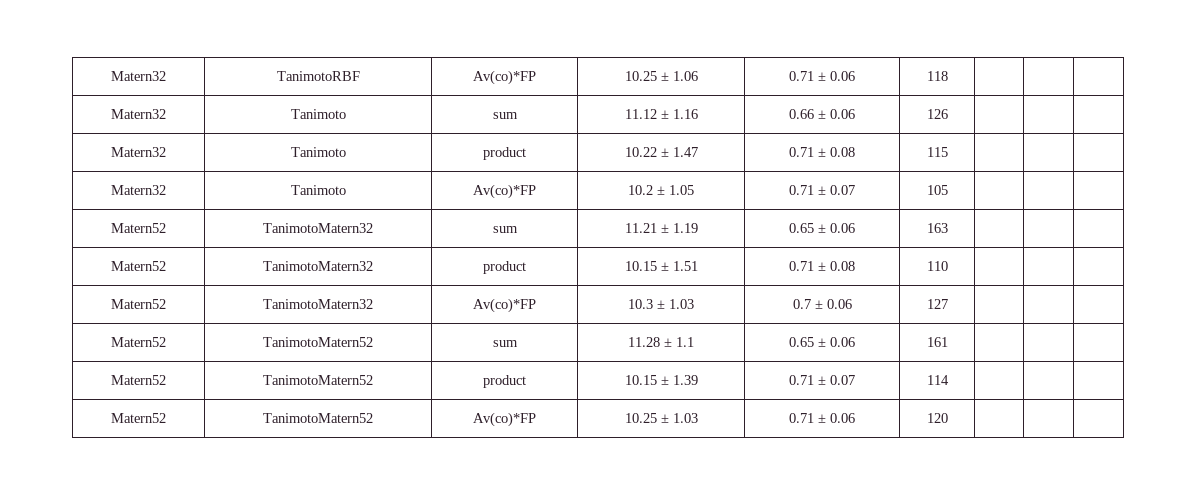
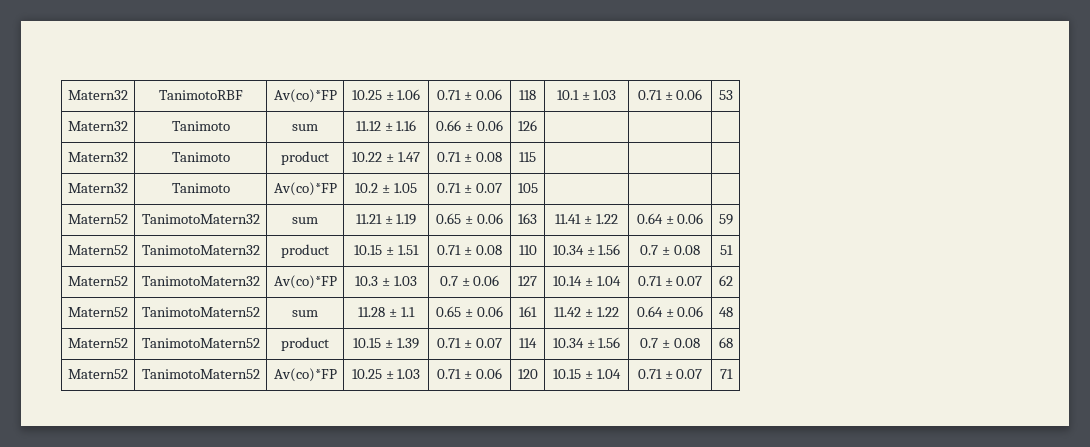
- Matern32 | TanimotoRBF | Av(co)*FP | 10.25 ± 1.06 | 0.71 ± 0.06 | 118 | | |
+ Matern32 | TanimotoRBF | Av(co)*FP | 10.25 ± 1.06 | 0.71 ± 0.06 | 118 | 10.1 ± 1.03 | 0.71 ± 0.06 | 53
- Matern52 | TanimotoMatern32 | sum | 11.21 ± 1.19 | 0.65 ± 0.06 | 163 | | |
+ Matern52 | TanimotoMatern32 | sum | 11.21 ± 1.19 | 0.65 ± 0.06 | 163 | 11.41 ± 1.22 | 0.64 ± 0.06 | 59
- Matern52 | TanimotoMatern32 | product | 10.15 ± 1.51 | 0.71 ± 0.08 | 110 | | |
+ Matern52 | TanimotoMatern32 | product | 10.15 ± 1.51 | 0.71 ± 0.08 | 110 | 10.34 ± 1.56 | 0.7 ± 0.08 | 51
- Matern52 | TanimotoMatern32 | Av(co)*FP | 10.3 ± 1.03 | 0.7 ± 0.06 | 127 | | |
+ Matern52 | TanimotoMatern32 | Av(co)*FP | 10.3 ± 1.03 | 0.7 ± 0.06 | 127 | 10.14 ± 1.04 | 0.71 ± 0.07 | 62
- Matern52 | TanimotoMatern52 | sum | 11.28 ± 1.1 | 0.65 ± 0.06 | 161 | | |
+ Matern52 | TanimotoMatern52 | sum | 11.28 ± 1.1 | 0.65 ± 0.06 | 161 | 11.42 ± 1.22 | 0.64 ± 0.06 | 48
- Matern52 | TanimotoMatern52 | product | 10.15 ± 1.39 | 0.71 ± 0.07 | 114 | | |
+ Matern52 | TanimotoMatern52 | product | 10.15 ± 1.39 | 0.71 ± 0.07 | 114 | 10.34 ± 1.56 | 0.7 ± 0.08 | 68
- Matern52 | TanimotoMatern52 | Av(co)*FP | 10.25 ± 1.03 | 0.71 ± 0.06 | 120 | | |
+ Matern52 | TanimotoMatern52 | Av(co)*FP | 10.25 ± 1.03 | 0.71 ± 0.06 | 120 | 10.15 ± 1.04 | 0.71 ± 0.07 | 71

